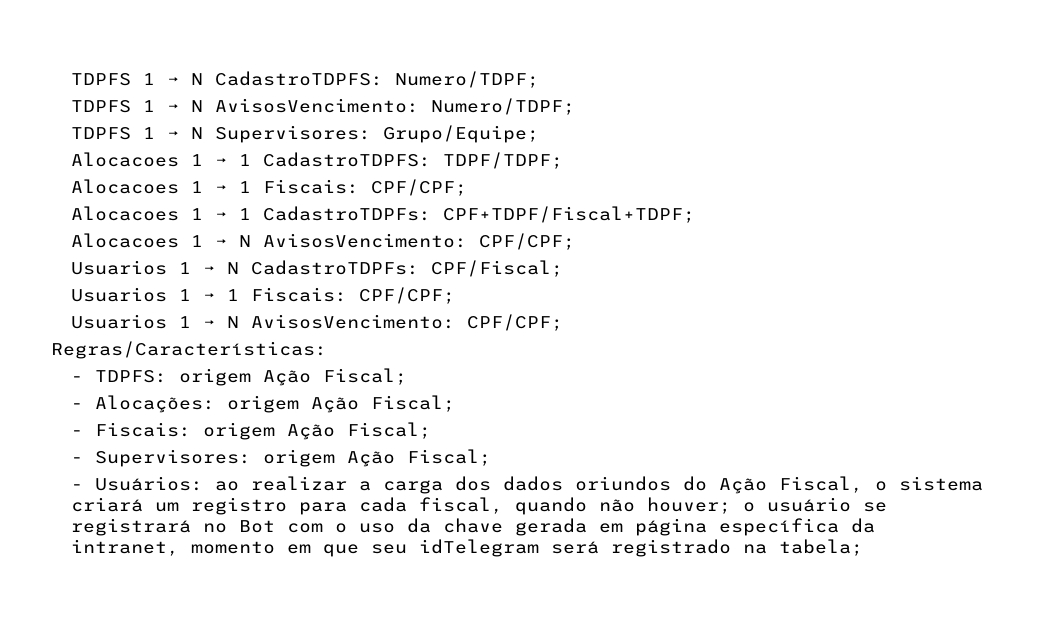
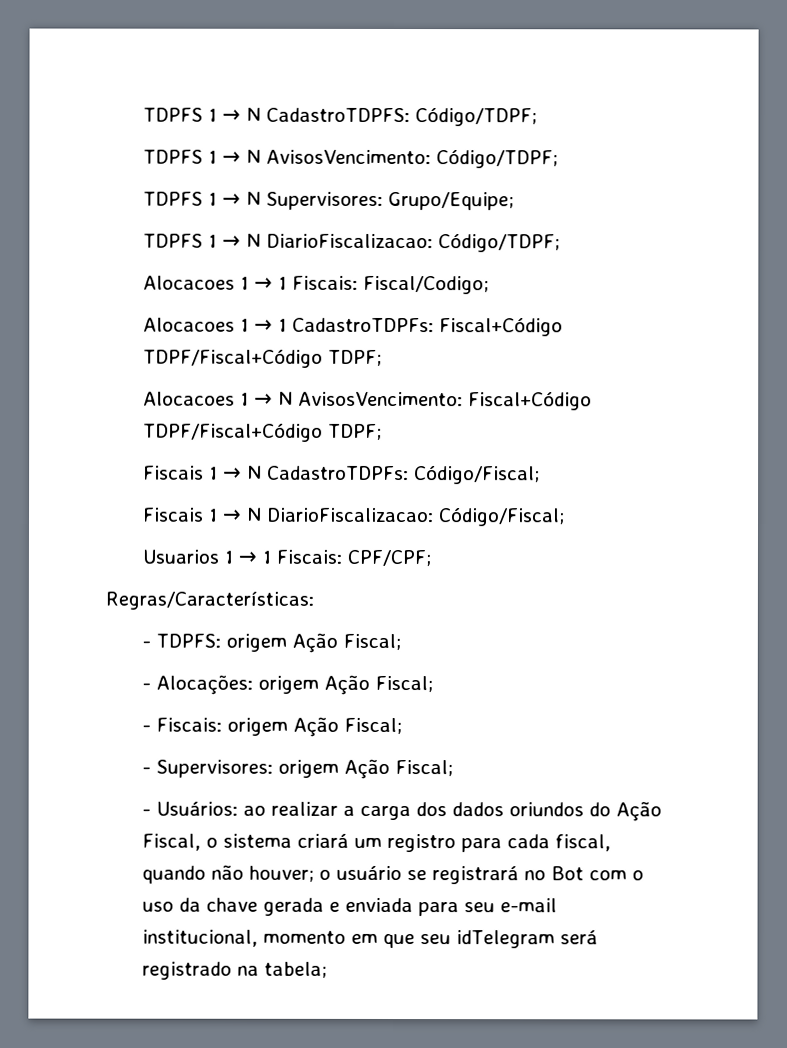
- TDPFS 1 → N CadastroTDPFS: Numero/TDPF;
+ TDPFS 1 → N CadastroTDPFS: Código/TDPF;
- TDPFS 1 → N AvisosVencimento: Numero/TDPF;
+ TDPFS 1 → N AvisosVencimento: Código/TDPF;
- Alocacoes 1 → 1 CadastroTDPFS: TDPF/TDPF;
+ TDPFS 1 → N DiarioFiscalizacao: Código/TDPF;
- Alocacoes 1 → 1 Fiscais: CPF/CPF;
+ Alocacoes 1 → 1 Fiscais: Fiscal/Codigo;
- Alocacoes 1 → 1 CadastroTDPFs: CPF+TDPF/Fiscal+TDPF;
+ Alocacoes 1 → 1 CadastroTDPFs: Fiscal+Código TDPF/Fiscal+Código TDPF;
- Alocacoes 1 → N AvisosVencimento: CPF/CPF;
- Usuarios 1 → N CadastroTDPFs: CPF/Fiscal;
+ Alocacoes 1 → N AvisosVencimento: Fiscal+Código TDPF/Fiscal+Código TDPF;
+ Fiscais 1 → N CadastroTDPFs: Código/Fiscal;
+ Fiscais 1 → N DiarioFiscalizacao: Código/Fiscal;
- Usuarios 1 → N AvisosVencimento: CPF/CPF;
- - Usuários: ao realizar a carga dos dados oriundos do Ação Fiscal, o sistema criará um registro para cada fiscal, quando não houver; o usuário se registrará no Bot com o uso da chave gerada em página específica da intranet, momento em que seu idTelegram será registrado na tabela;
+ - Usuários: ao realizar a carga dos dados oriundos do Ação Fiscal, o sistema criará um registro para cada fiscal, quando não houver; o usuário se registrará no Bot com o uso da chave gerada e enviada para seu e-mail institucional, momento em que seu idTelegram será registrado na tabela;

